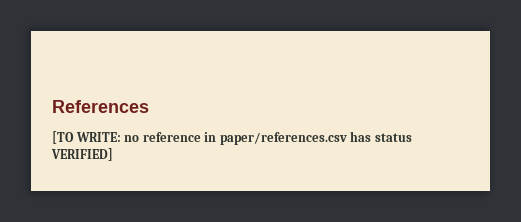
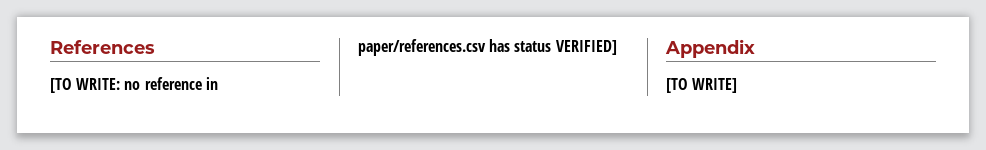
+ Appendix
+ [TO WRITE]

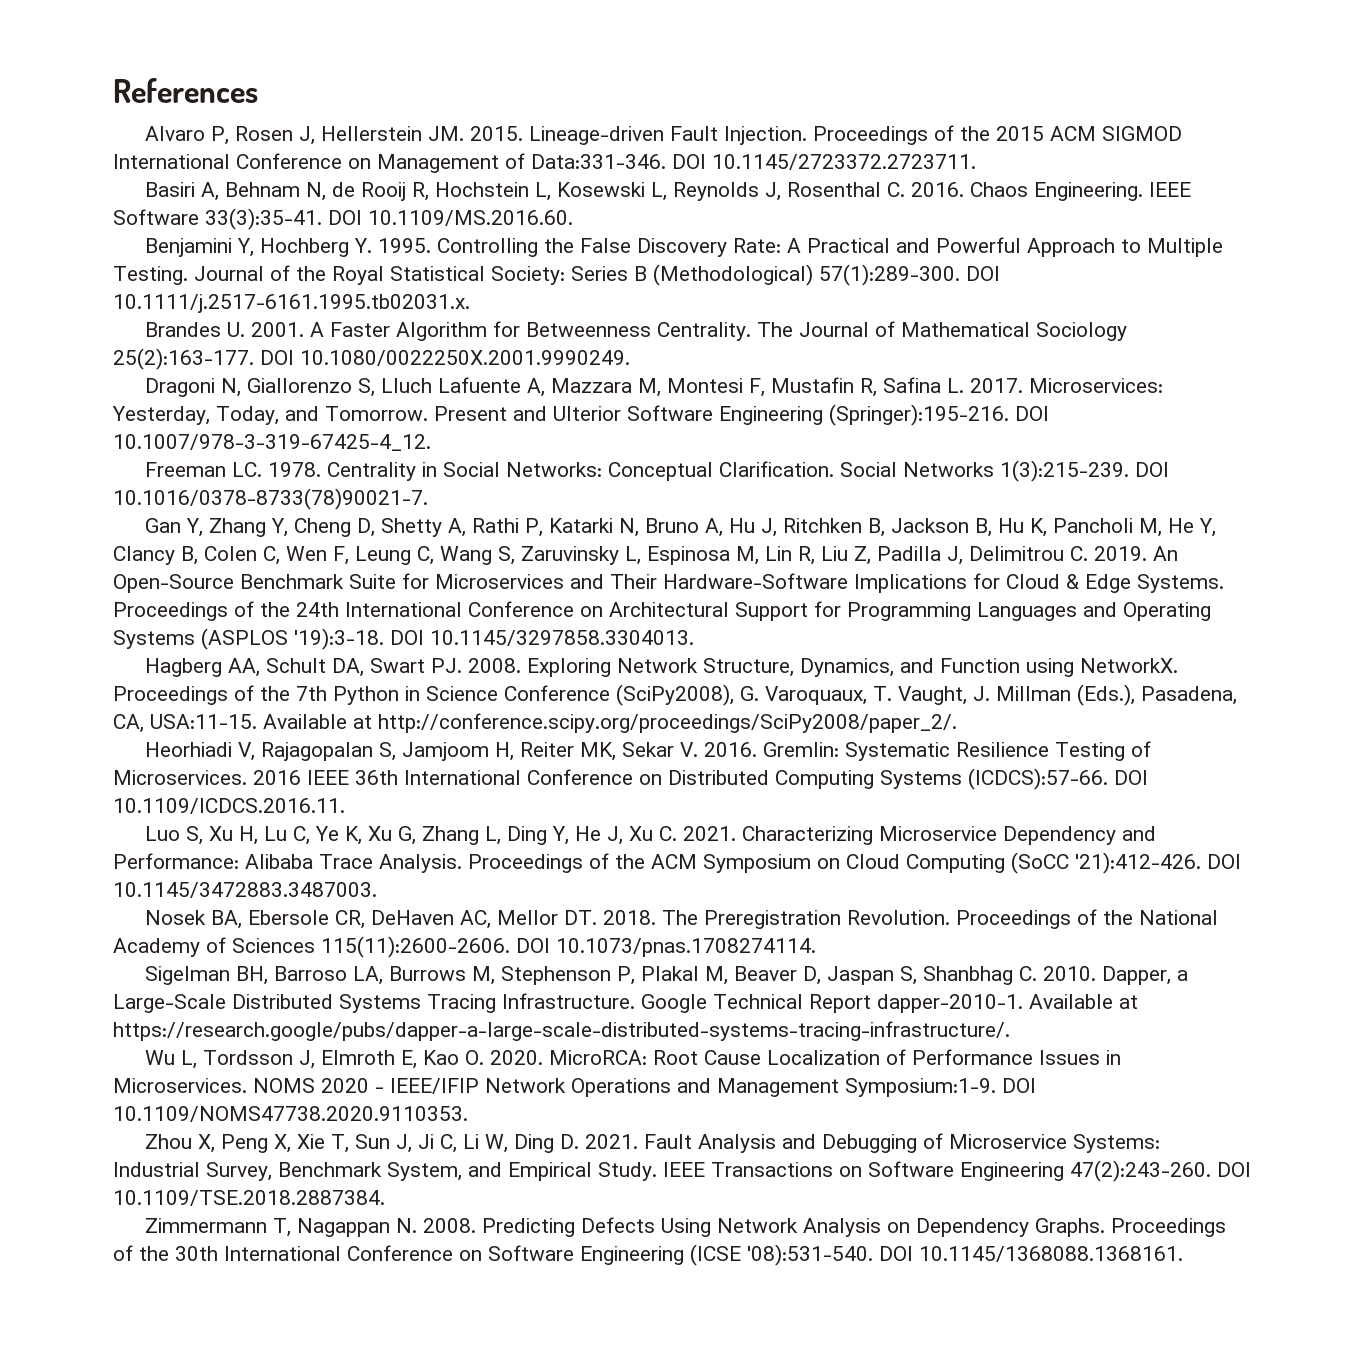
- [TO WRITE: no reference in paper/references.csv has status VERIFIED]
- Appendix
- [TO WRITE]
+ Alvaro P, Rosen J, Hellerstein JM. 2015. Lineage-driven Fault Injection. Proceedings of the 2015 ACM SIGMOD International Conference on Management of Data:331-346. DOI 10.1145/2723372.2723711.
+ Basiri A, Behnam N, de Rooij R, Hochstein L, Kosewski L, Reynolds J, Rosenthal C. 2016. Chaos Engineering. IEEE Software 33(3):35-41. DOI 10.1109/MS.2016.60.
+ Benjamini Y, Hochberg Y. 1995. Controlling the False Discovery Rate: A Practical and Powerful Approach to Multiple Testing. Journal of the Royal Statistical Society: Series B (Methodological) 57(1):289-300. DOI 10.1111/j.2517-6161.1995.tb02031.x.
+ Brandes U. 2001. A Faster Algorithm for Betweenness Centrality. The Journal of Mathematical Sociology 25(2):163-177. DOI 10.1080/0022250X.2001.9990249.
+ Dragoni N, Giallorenzo S, Lluch Lafuente A, Mazzara M, Montesi F, Mustafin R, Safina L. 2017. Microservices: Yesterday, Today, and Tomorrow. Present and Ulterior Software Engineering (Springer):195-216. DOI 10.1007/978-3-319-67425-4_12.
+ Freeman LC. 1978. Centrality in Social Networks: Conceptual Clarification. Social Networks 1(3):215-239. DOI 10.1016/0378-8733(78)90021-7.
+ Gan Y, Zhang Y, Cheng D, Shetty A, Rathi P, Katarki N, Bruno A, Hu J, Ritchken B, Jackson B, Hu K, Pancholi M, He Y, Clancy B, Colen C, Wen F, Leung C, Wang S, Zaruvinsky L, Espinosa M, Lin R, Liu Z, Padilla J, Delimitrou C. 2019. An Open-Source Benchmark Suite for Microservices and Their Hardware-Software Implications for Cloud & Edge Systems. Proceedings of the 24th International Conference on Architectural Support for Programming Languages and Operating Systems (ASPLOS '19):3-18. DOI 10.1145/3297858.3304013.
+ Hagberg AA, Schult DA, Swart PJ. 2008. Exploring Network Structure, Dynamics, and Function using NetworkX. Proceedings of the 7th Python in Science Conference (SciPy2008), G. Varoquaux, T. Vaught, J. Millman (Eds.), Pasadena, CA, USA:11-15. Available at http://conference.scipy.org/proceedings/SciPy2008/paper_2/.
+ Heorhiadi V, Rajagopalan S, Jamjoom H, Reiter MK, Sekar V. 2016. Gremlin: Systematic Resilience Testing of Microservices. 2016 IEEE 36th International Conference on Distributed Computing Systems (ICDCS):57-66. DOI 10.1109/ICDCS.2016.11.
+ Luo S, Xu H, Lu C, Ye K, Xu G, Zhang L, Ding Y, He J, Xu C. 2021. Characterizing Microservice Dependency and Performance: Alibaba Trace Analysis. Proceedings of the ACM Symposium on Cloud Computing (SoCC '21):412-426. DOI 10.1145/3472883.3487003.
+ Nosek BA, Ebersole CR, DeHaven AC, Mellor DT. 2018. The Preregistration Revolution. Proceedings of the National Academy of Sciences 115(11):2600-2606. DOI 10.1073/pnas.1708274114.
+ Sigelman BH, Barroso LA, Burrows M, Stephenson P, Plakal M, Beaver D, Jaspan S, Shanbhag C. 2010. Dapper, a Large-Scale Distributed Systems Tracing Infrastructure. Google Technical Report dapper-2010-1. Available at https://research.google/pubs/dapper-a-large-scale-distributed-systems-tracing-infrastructure/.
+ Wu L, Tordsson J, Elmroth E, Kao O. 2020. MicroRCA: Root Cause Localization of Performance Issues in Microservices. NOMS 2020 - IEEE/IFIP Network Operations and Management Symposium:1-9. DOI 10.1109/NOMS47738.2020.9110353.
+ Zhou X, Peng X, Xie T, Sun J, Ji C, Li W, Ding D. 2021. Fault Analysis and Debugging of Microservice Systems: Industrial Survey, Benchmark System, and Empirical Study. IEEE Transactions on Software Engineering 47(2):243-260. DOI 10.1109/TSE.2018.2887384.
+ Zimmermann T, Nagappan N. 2008. Predicting Defects Using Network Analysis on Dependency Graphs. Proceedings of the 30th International Conference on Software Engineering (ICSE '08):531-540. DOI 10.1145/1368088.1368161.

